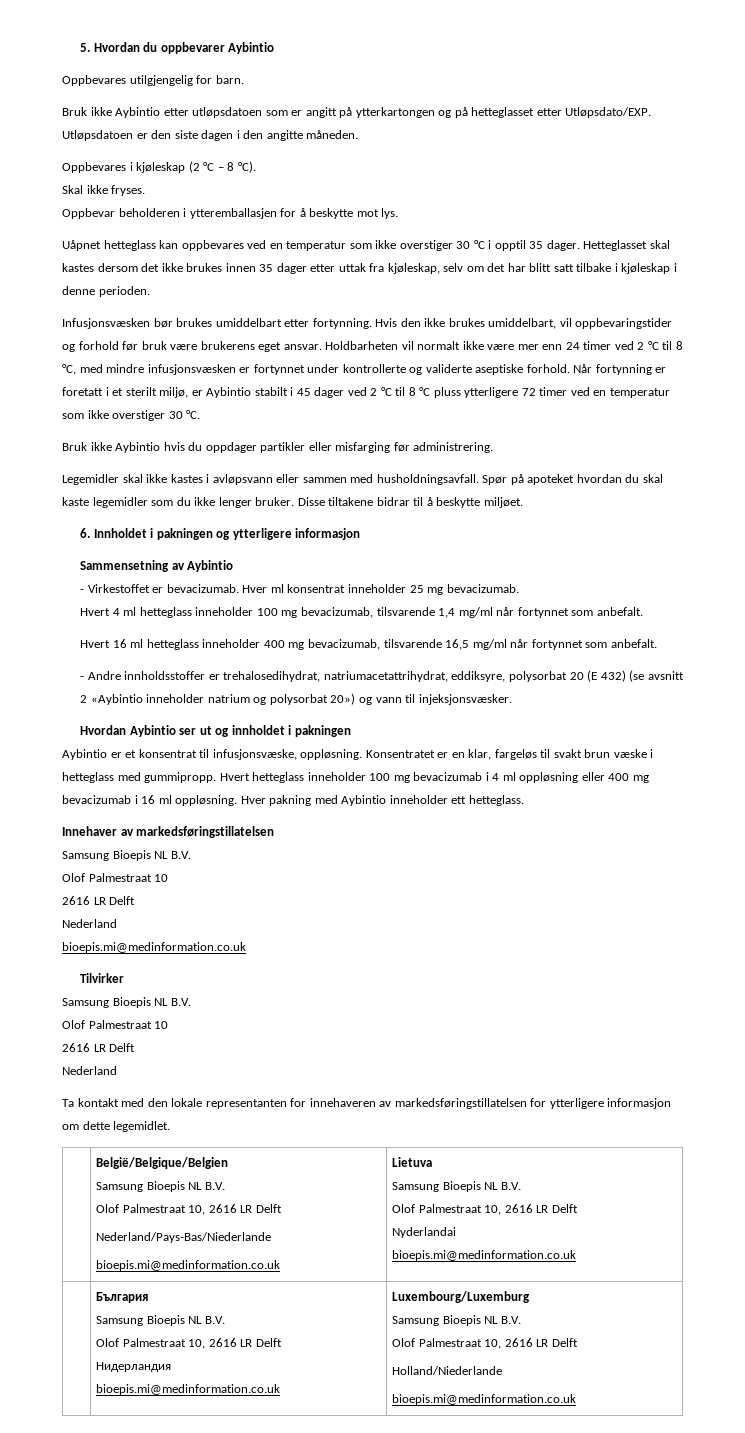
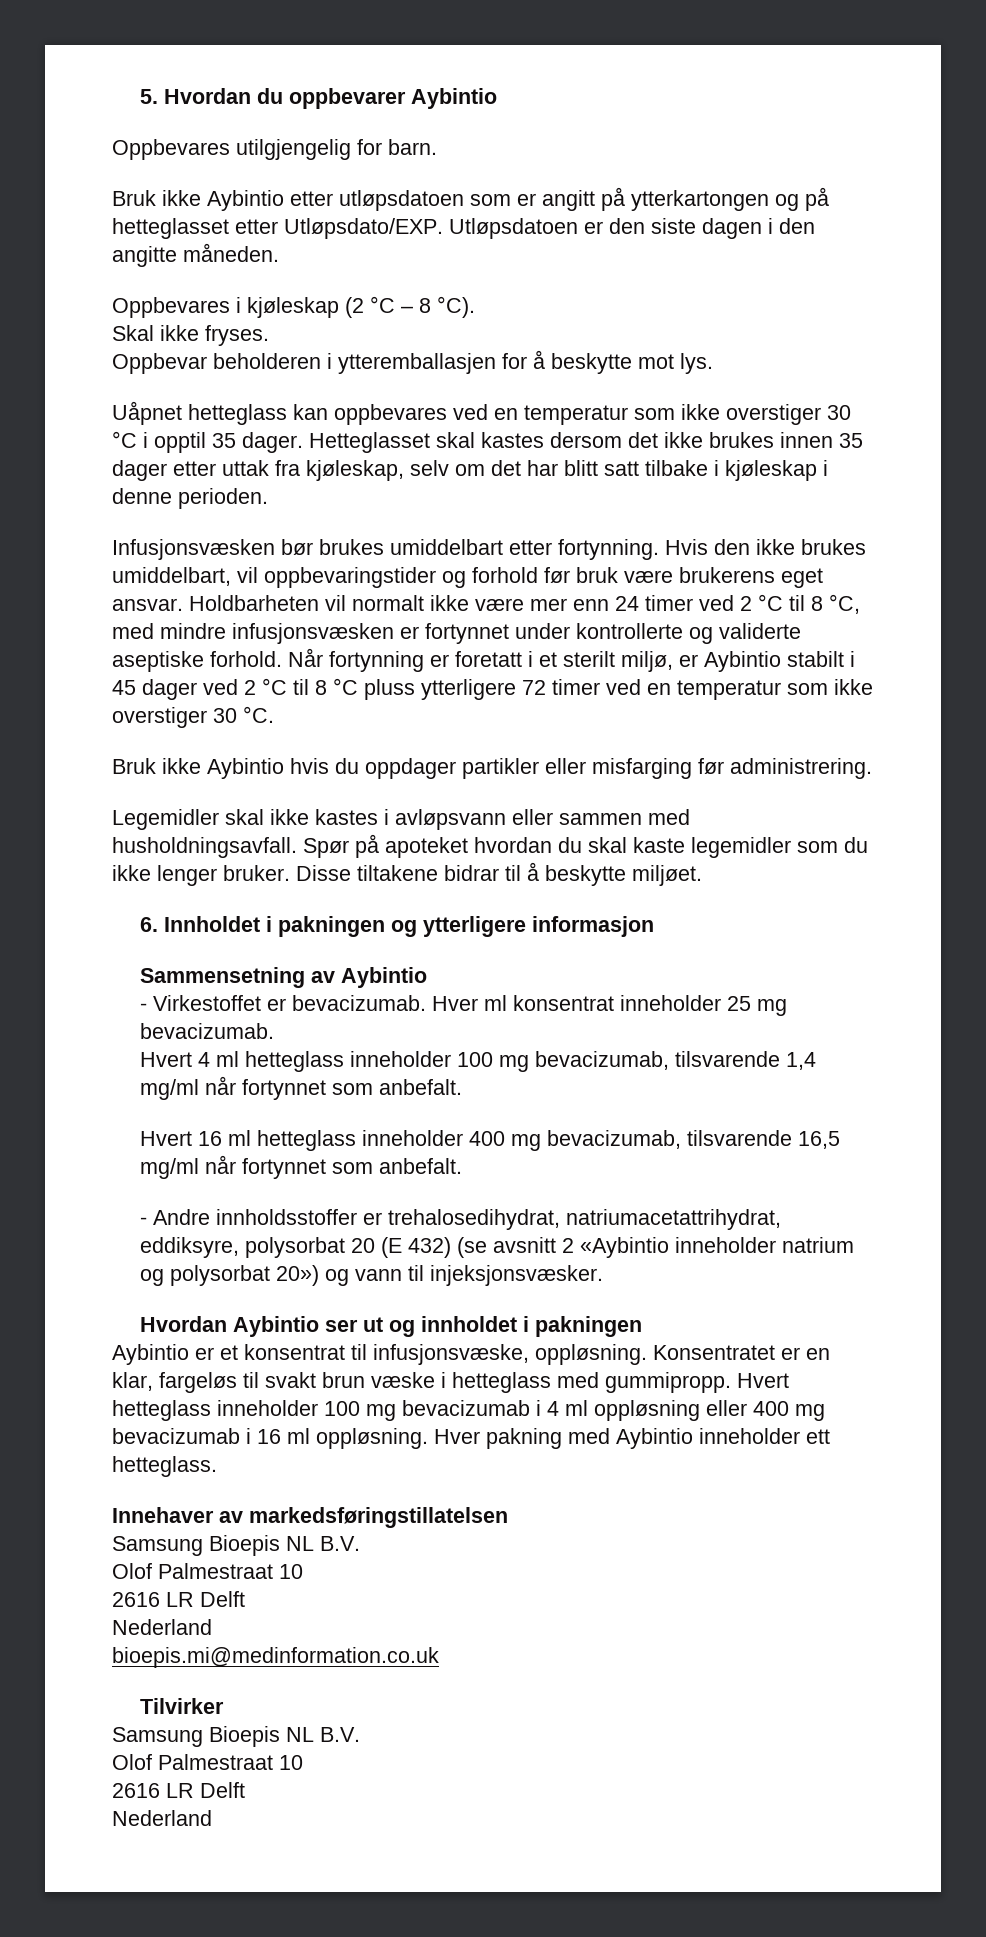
- Ta kontakt med den lokale representanten for innehaveren av markedsføringstillatelsen for ytterligere informasjon om dette legemidlet.
- | België/Belgique/Belgien
- Samsung Bioepis NL B.V.
- Olof Palmestraat 10, 2616 LR Delft
- Nederland/Pays-Bas/Niederlande
- bioepis.mi@medinformation.co.uk | Lietuva
- Samsung Bioepis NL B.V.
- Olof Palmestraat 10, 2616 LR Delft
- Nyderlandai
- bioepis.mi@medinformation.co.uk
- | България
- Samsung Bioepis NL B.V.
- Olof Palmestraat 10, 2616 LR Delft
- Нидерландия
- bioepis.mi@medinformation.co.uk | Luxembourg/Luxemburg
- Samsung Bioepis NL B.V.
- Olof Palmestraat 10, 2616 LR Delft
- Holland/Niederlande
- bioepis.mi@medinformation.co.uk

